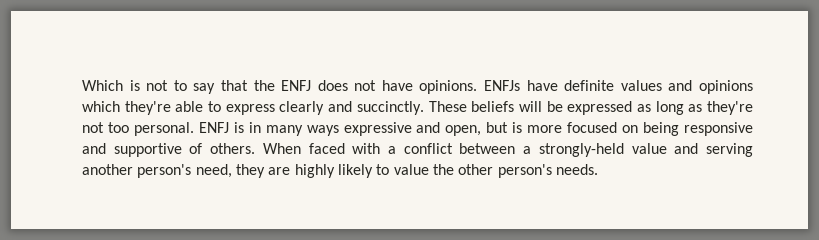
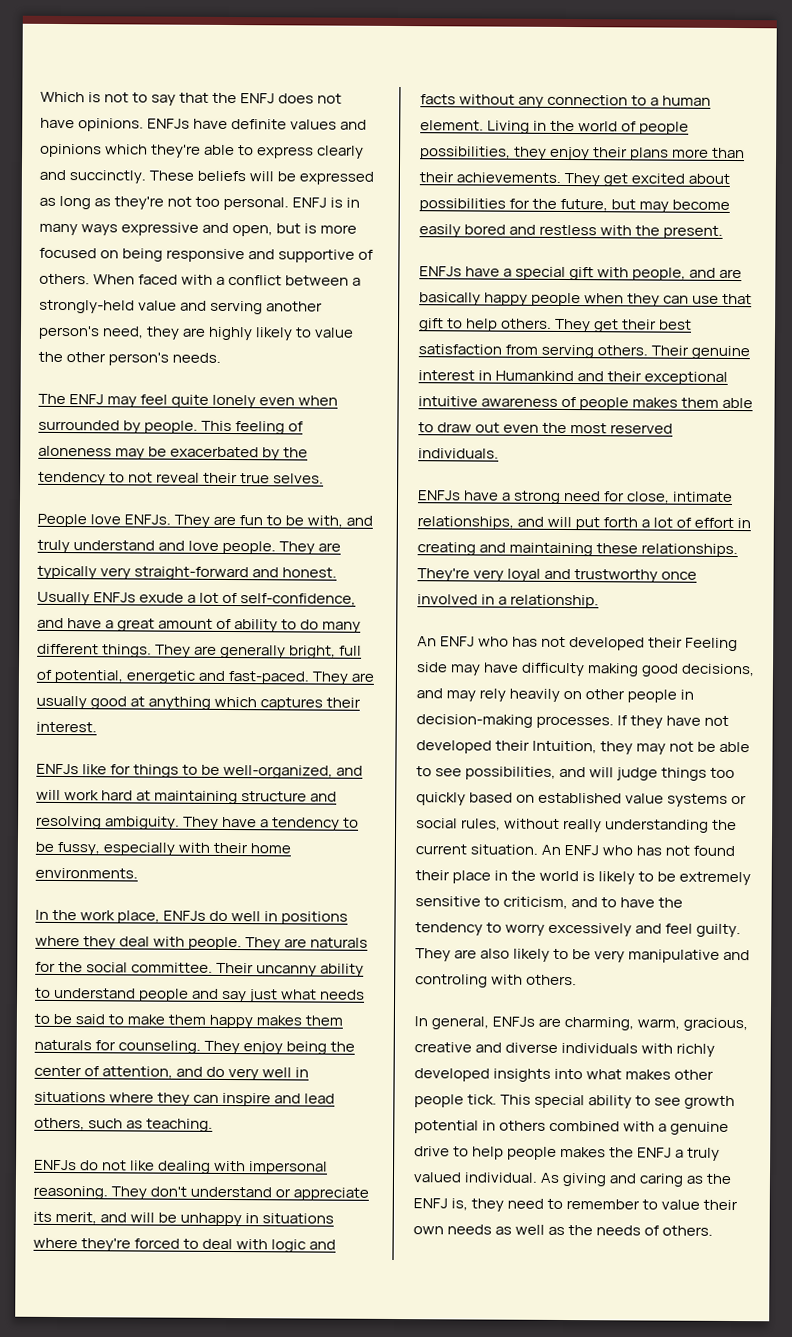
+ The ENFJ may feel quite lonely even when surrounded by people. This feeling of aloneness may be exacerbated by the tendency to not reveal their true selves.
+ People love ENFJs. They are fun to be with, and truly understand and love people. They are typically very straight-forward and honest. Usually ENFJs exude a lot of self-confidence, and have a great amount of ability to do many different things. They are generally bright, full of potential, energetic and fast-paced. They are usually good at anything which captures their interest.
+ ENFJs like for things to be well-organized, and will work hard at maintaining structure and resolving ambiguity. They have a tendency to be fussy, especially with their home environments.
+ In the work place, ENFJs do well in positions where they deal with people. They are naturals for the social committee. Their uncanny ability to understand people and say just what needs to be said to make them happy makes them naturals for counseling. They enjoy being the center of attention, and do very well in situations where they can inspire and lead others, such as teaching.
+ ENFJs do not like dealing with impersonal reasoning. They don't understand or appreciate its merit, and will be unhappy in situations where they're forced to deal with logic and facts without any connection to a human element. Living in the world of people possibilities, they enjoy their plans more than their achievements. They get excited about possibilities for the future, but may become easily bored and restless with the present.
+ ENFJs have a special gift with people, and are basically happy people when they can use that gift to help others. They get their best satisfaction from serving others. Their genuine interest in Humankind and their exceptional intuitive awareness of people makes them able to draw out even the most reserved individuals.
+ ENFJs have a strong need for close, intimate relationships, and will put forth a lot of effort in creating and maintaining these relationships. They're very loyal and trustworthy once involved in a relationship.
+ An ENFJ who has not developed their Feeling side may have difficulty making good decisions, and may rely heavily on other people in decision-making processes. If they have not developed their Intuition, they may not be able to see possibilities, and will judge things too quickly based on established value systems or social rules, without really understanding the current situation. An ENFJ who has not found their place in the world is likely to be extremely sensitive to criticism, and to have the tendency to worry excessively and feel guilty. They are also likely to be very manipulative and controling with others.
+ In general, ENFJs are charming, warm, gracious, creative and diverse individuals with richly developed insights into what makes other people tick. This special ability to see growth potential in others combined with a genuine drive to help people makes the ENFJ a truly valued individual. As giving and caring as the ENFJ is, they need to remember to value their own needs as well as the needs of others.

